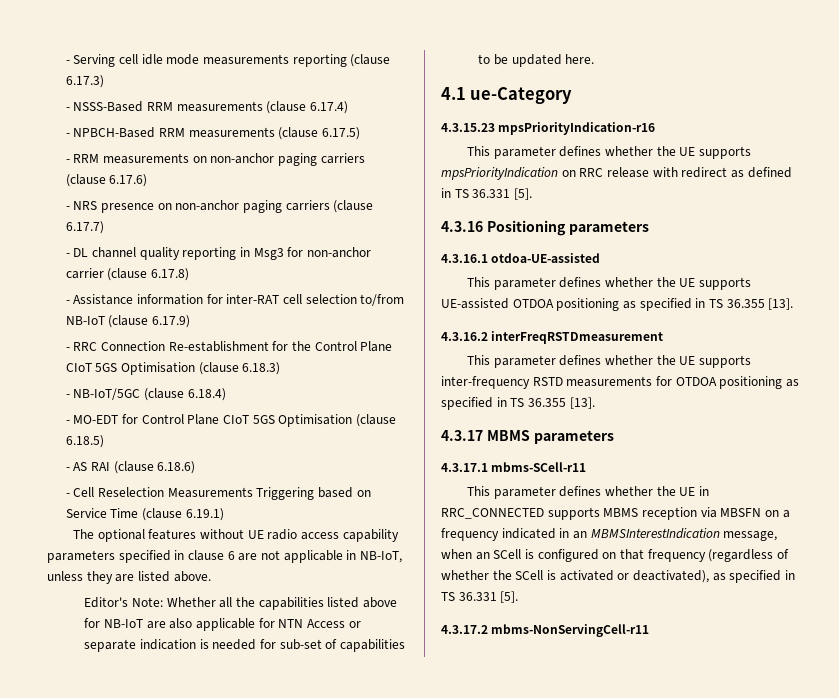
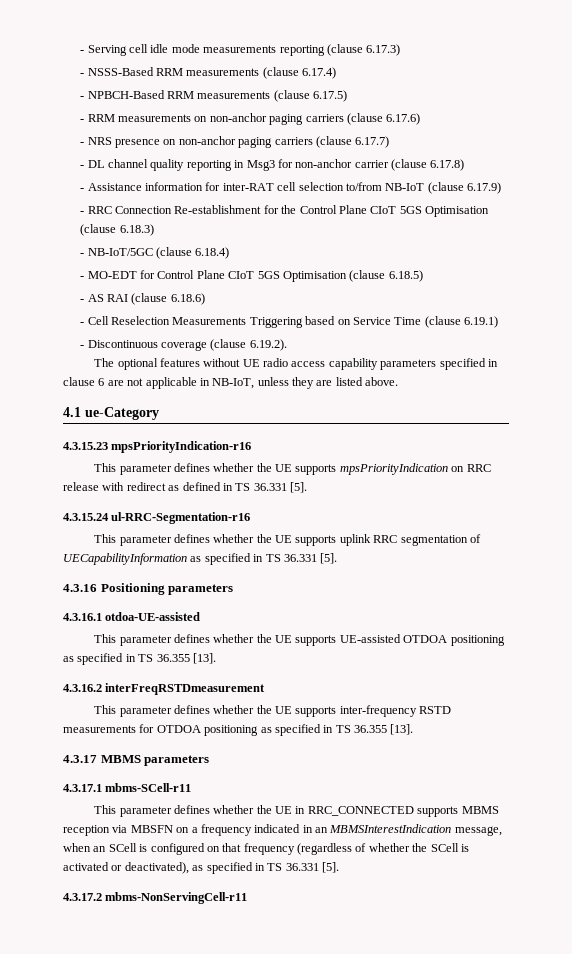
+ - Discontinuous coverage (clause 6.19.2).
- Editor's Note: Whether all the capabilities listed above for NB-IoT are also applicable for NTN Access or separate indication is needed for sub-set of capabilities to be updated here.
+ 4.3.15.24 ul-RRC-Segmentation-r16
+ This parameter defines whether the UE supports uplink RRC segmentation of UECapabilityInformation as specified in TS 36.331 [5].

